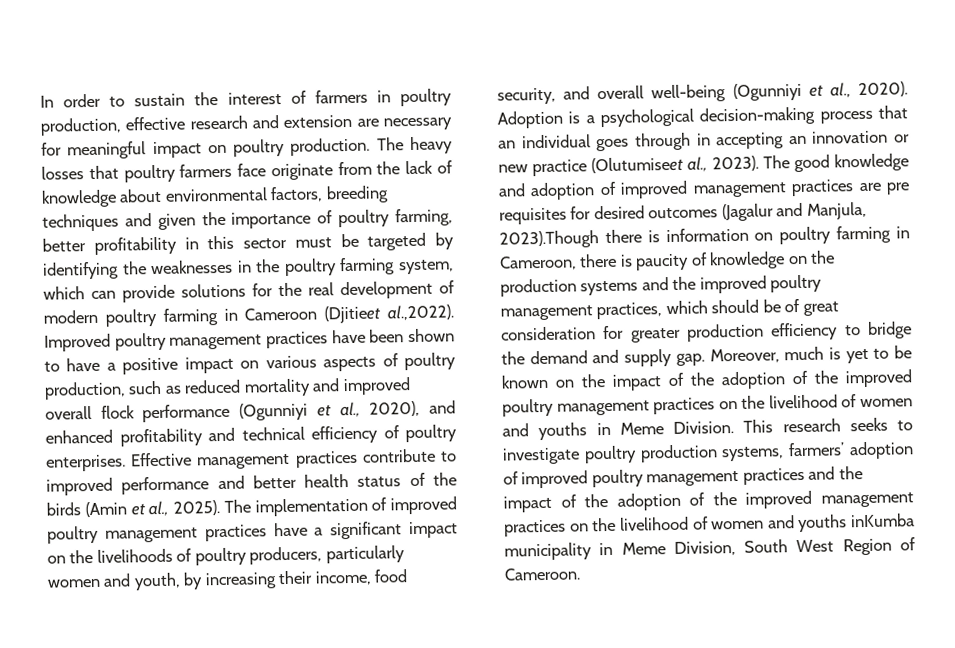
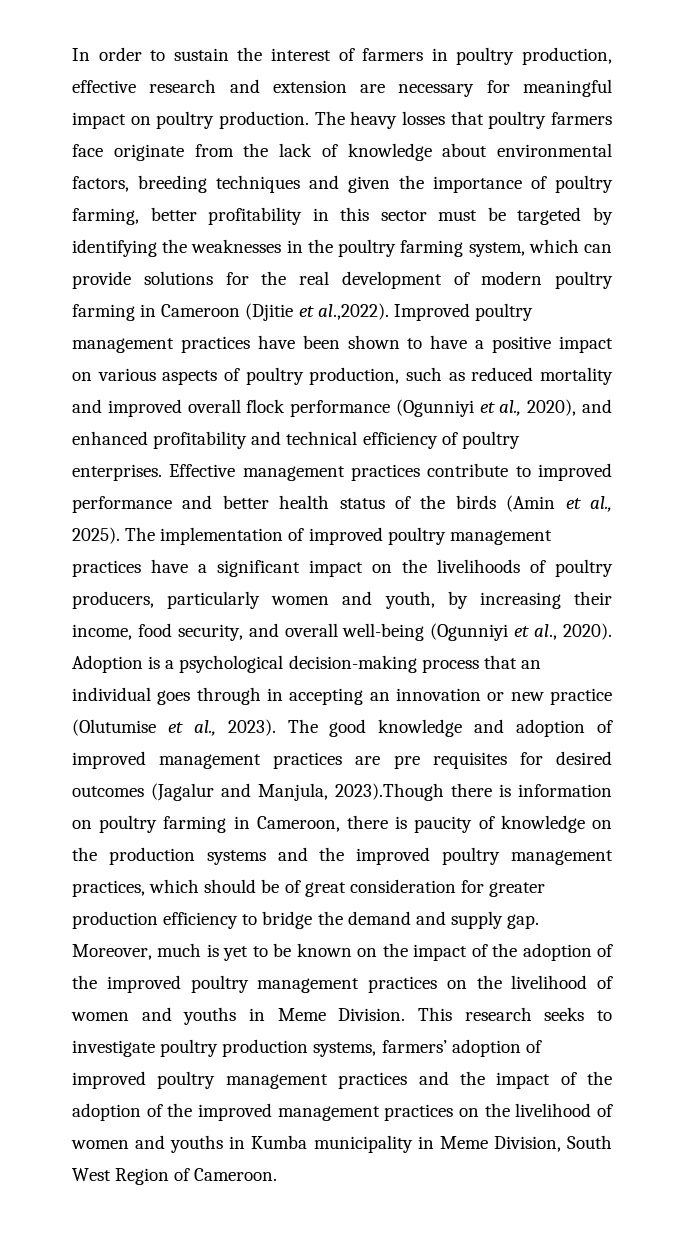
- The heavy losses that poultry farmers face originate from the lack of knowledge about environmental factors, breeding techniques and given the importance of poultry farming, better profitability in this sector must be targeted by identifying the weaknesses in the poultry farming system, which can provide solutions for the real development of modern poultry farming in Cameroon (Djitieet al.,2022). Improved poultry management practices have been shown to have a positive impact on various aspects of poultry production, such as reduced mortality and improved overall flock performance (Ogunniyi et al., 2020), and enhanced profitability and technical efficiency of poultry enterprises.
+ The heavy losses that poultry farmers face originate from the lack of knowledge about environmental factors, breeding techniques and given the importance of poultry farming, better profitability in this sector must be targeted by identifying the weaknesses in the poultry farming system, which can provide solutions for the real development of modern poultry farming in Cameroon (Djitie et al.,2022). Improved poultry management practices have been shown to have a positive impact on various aspects of poultry production, such as reduced mortality and improved overall flock performance (Ogunniyi et al., 2020), and enhanced profitability and technical efficiency of poultry enterprises.
- Adoption is a psychological decision-making process that an individual goes through in accepting an innovation or new practice (Olutumiseet al., 2023).
+ Adoption is a psychological decision-making process that an individual goes through in accepting an innovation or new practice (Olutumise et al., 2023).
- This research seeks to investigate poultry production systems, farmers’ adoption of improved poultry management practices and the impact of the adoption of the improved management practices on the livelihood of women and youths inKumba municipality in Meme Division, South West Region of Cameroon.
+ This research seeks to investigate poultry production systems, farmers’ adoption of improved poultry management practices and the impact of the adoption of the improved management practices on the livelihood of women and youths in Kumba municipality in Meme Division, South West Region of Cameroon.

